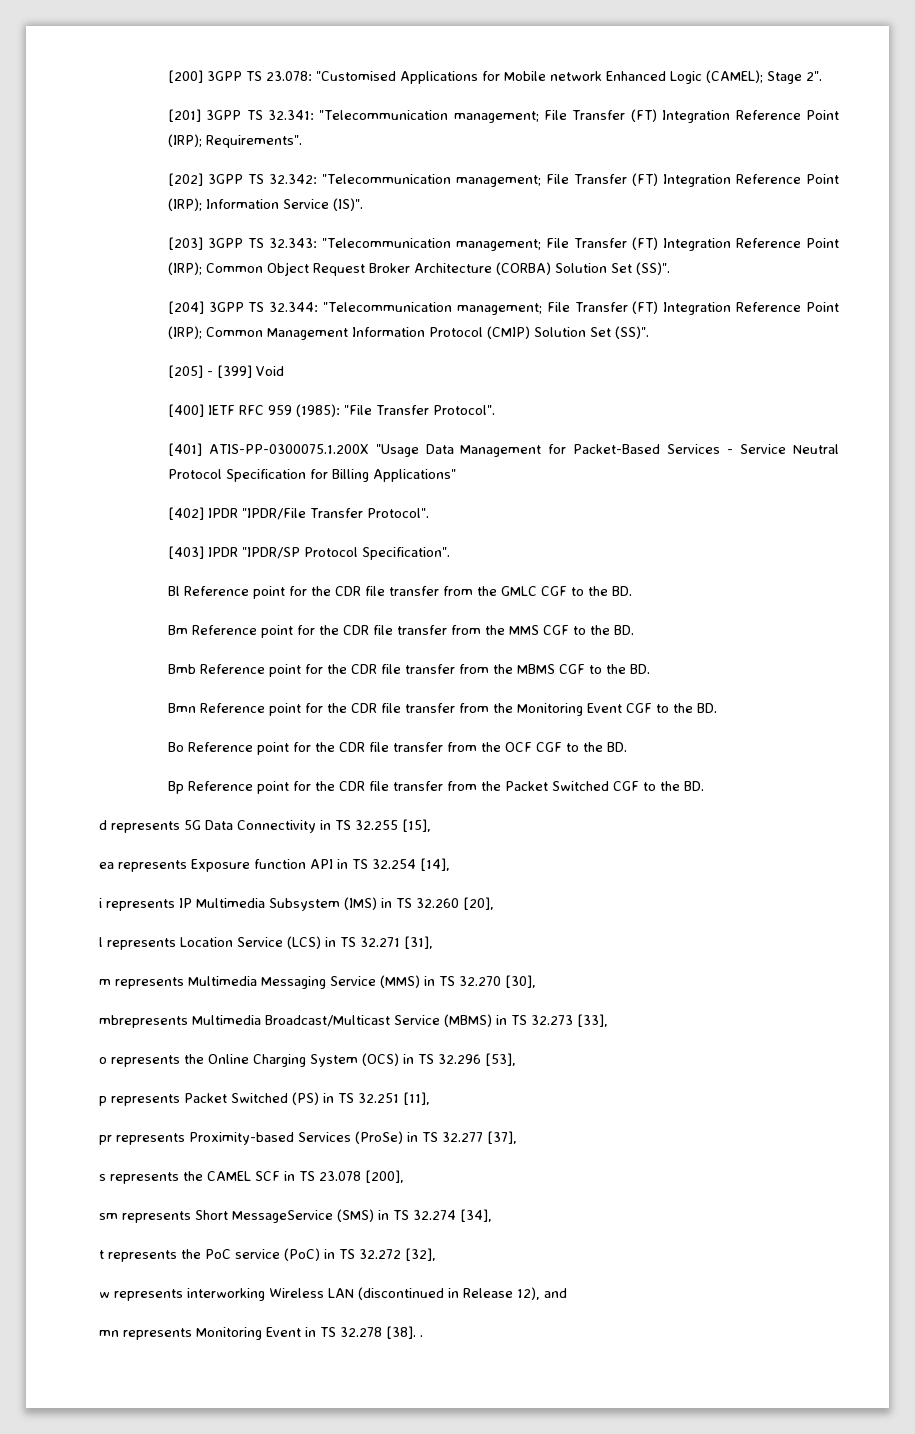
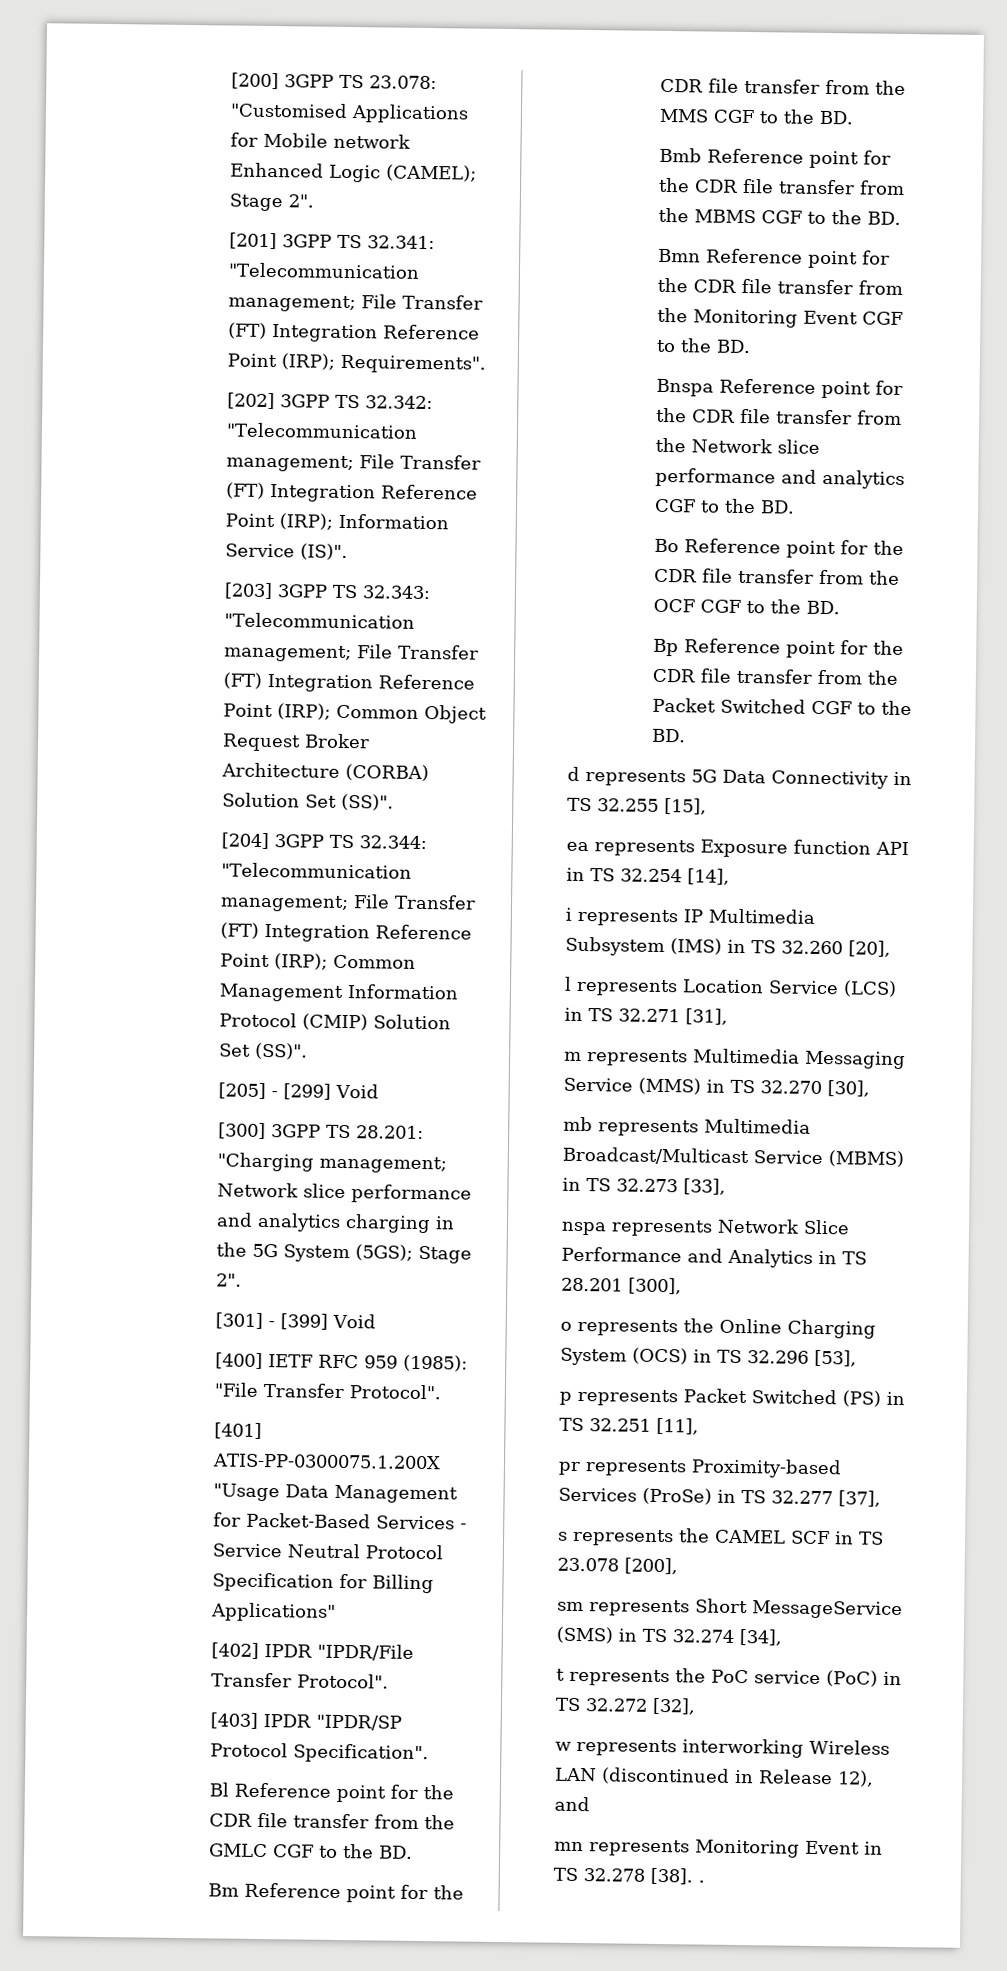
- [205] - [399] Void
+ [205] - [299] Void
+ [300] 3GPP TS 28.201: "Charging management; Network slice performance and analytics charging in the 5G System (5GS); Stage 2".
+ [301] - [399] Void
+ Bnspa Reference point for the CDR file transfer from the Network slice performance and analytics CGF to the BD.
- mbrepresents Multimedia Broadcast/Multicast Service (MBMS) in TS 32.273 [33],
+ mb represents Multimedia Broadcast/Multicast Service (MBMS) in TS 32.273 [33],
+ nspa represents Network Slice Performance and Analytics in TS 28.201 [300],

